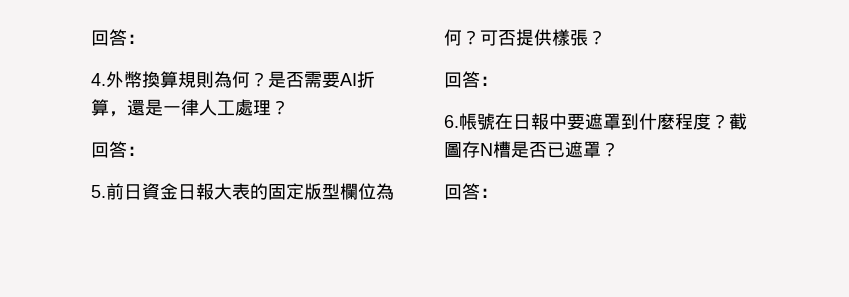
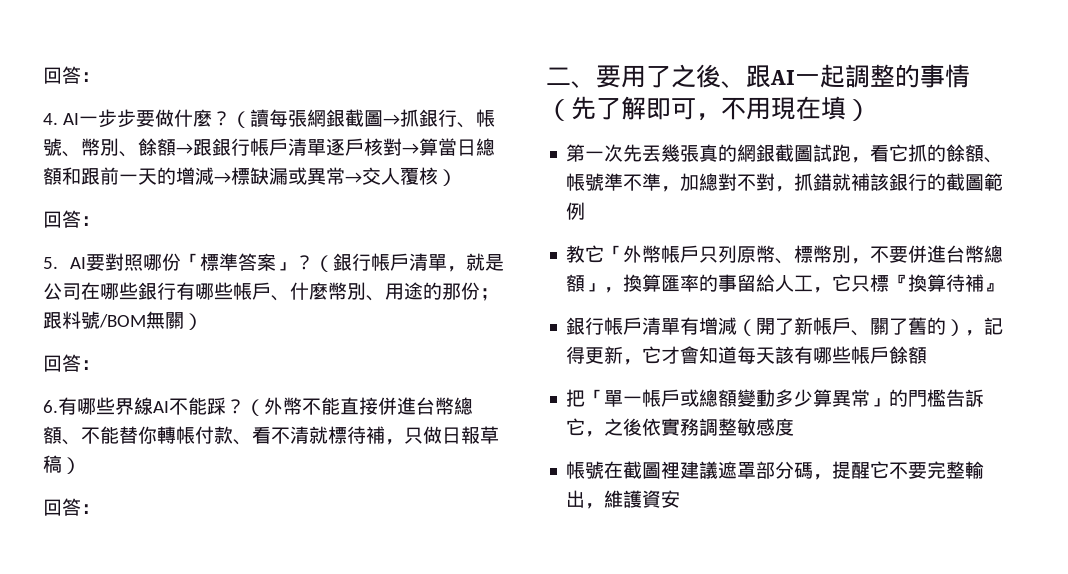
- 4.外幣換算規則為何？是否需要AI折算，還是一律人工處理？
+ 4. AI一步步要做什麼？（讀每張網銀截圖→抓銀行、帳號、幣別、餘額→跟銀行帳戶清單逐戶核對→算當日總額和跟前一天的增減→標缺漏或異常→交人覆核）
  回答：
- 5.前日資金日報大表的固定版型欄位為何？可否提供樣張？
+ 5. AI要對照哪份「標準答案」？（銀行帳戶清單，就是公司在哪些銀行有哪些帳戶、什麼幣別、用途的那份；跟料號/BOM無關）
  回答：
- 6.帳號在日報中要遮罩到什麼程度？截圖存N槽是否已遮罩？
+ 6.有哪些界線AI不能踩？（外幣不能直接併進台幣總額、不能替你轉帳付款、看不清就標待補，只做日報草稿）
  回答：
+ 二、要用了之後、跟AI一起調整的事情（先了解即可，不用現在填）
+ 第一次先丟幾張真的網銀截圖試跑，看它抓的餘額、帳號準不準，加總對不對，抓錯就補該銀行的截圖範例
+ 教它「外幣帳戶只列原幣、標幣別，不要併進台幣總額」，換算匯率的事留給人工，它只標『換算待補』
+ 銀行帳戶清單有增減（開了新帳戶、關了舊的），記得更新，它才會知道每天該有哪些帳戶餘額
+ 把「單一帳戶或總額變動多少算異常」的門檻告訴它，之後依實務調整敏感度
+ 帳號在截圖裡建議遮罩部分碼，提醒它不要完整輸出，維護資安

